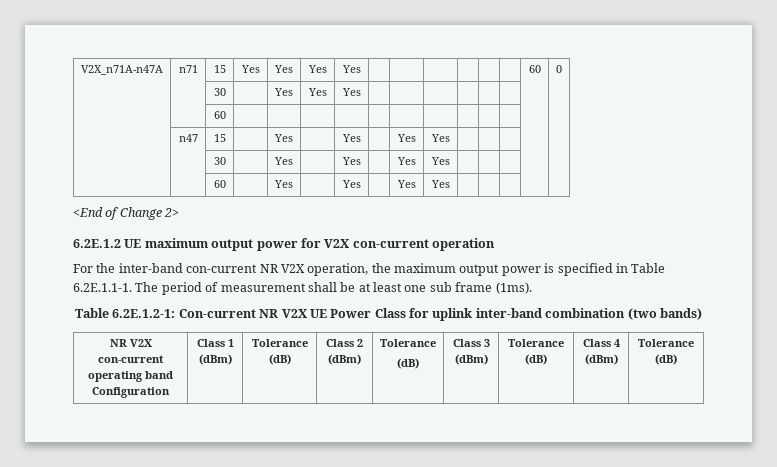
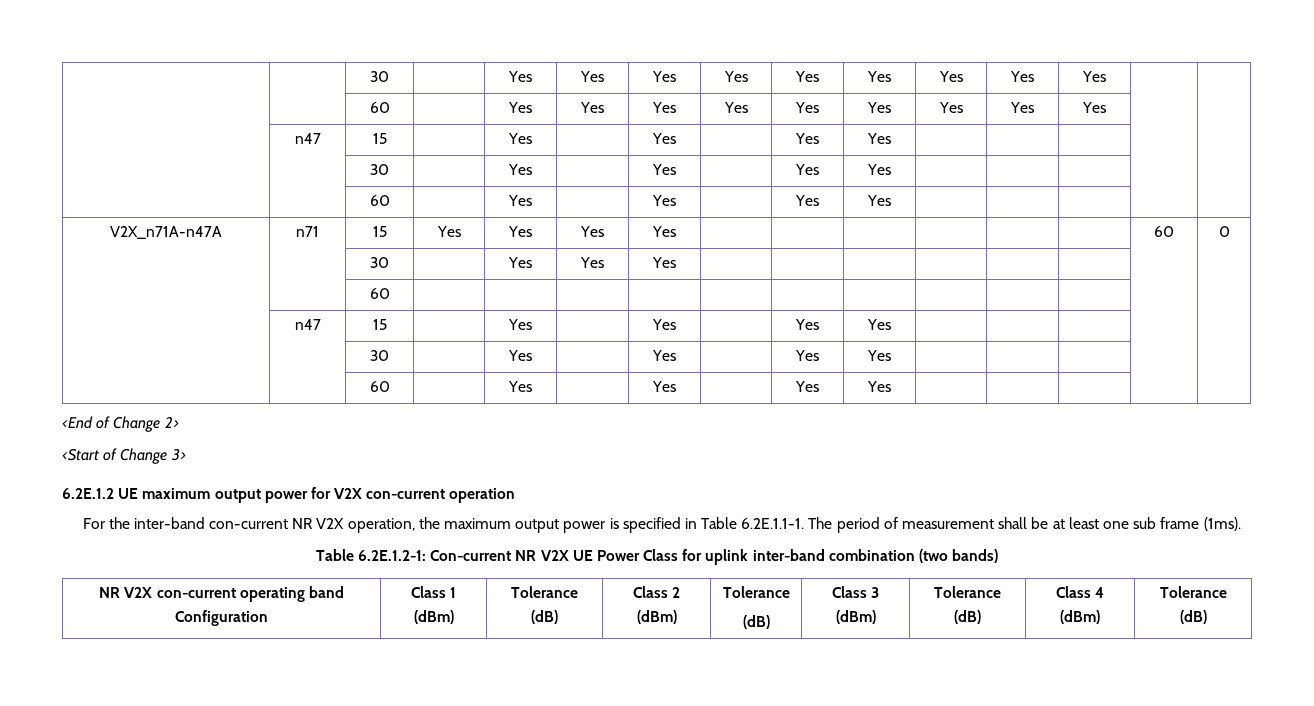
+ | | 30 | | Yes | Yes | Yes | Yes | Yes | Yes | Yes | Yes | Yes | |
+ | | 60 | | Yes | Yes | Yes | Yes | Yes | Yes | Yes | Yes | Yes | |
+ | n47 | 15 | | Yes | | Yes | | Yes | Yes | | | | |
+ | | 30 | | Yes | | Yes | | Yes | Yes | | | | |
+ | | 60 | | Yes | | Yes | | Yes | Yes | | | | |
+ <Start of Change 3>

